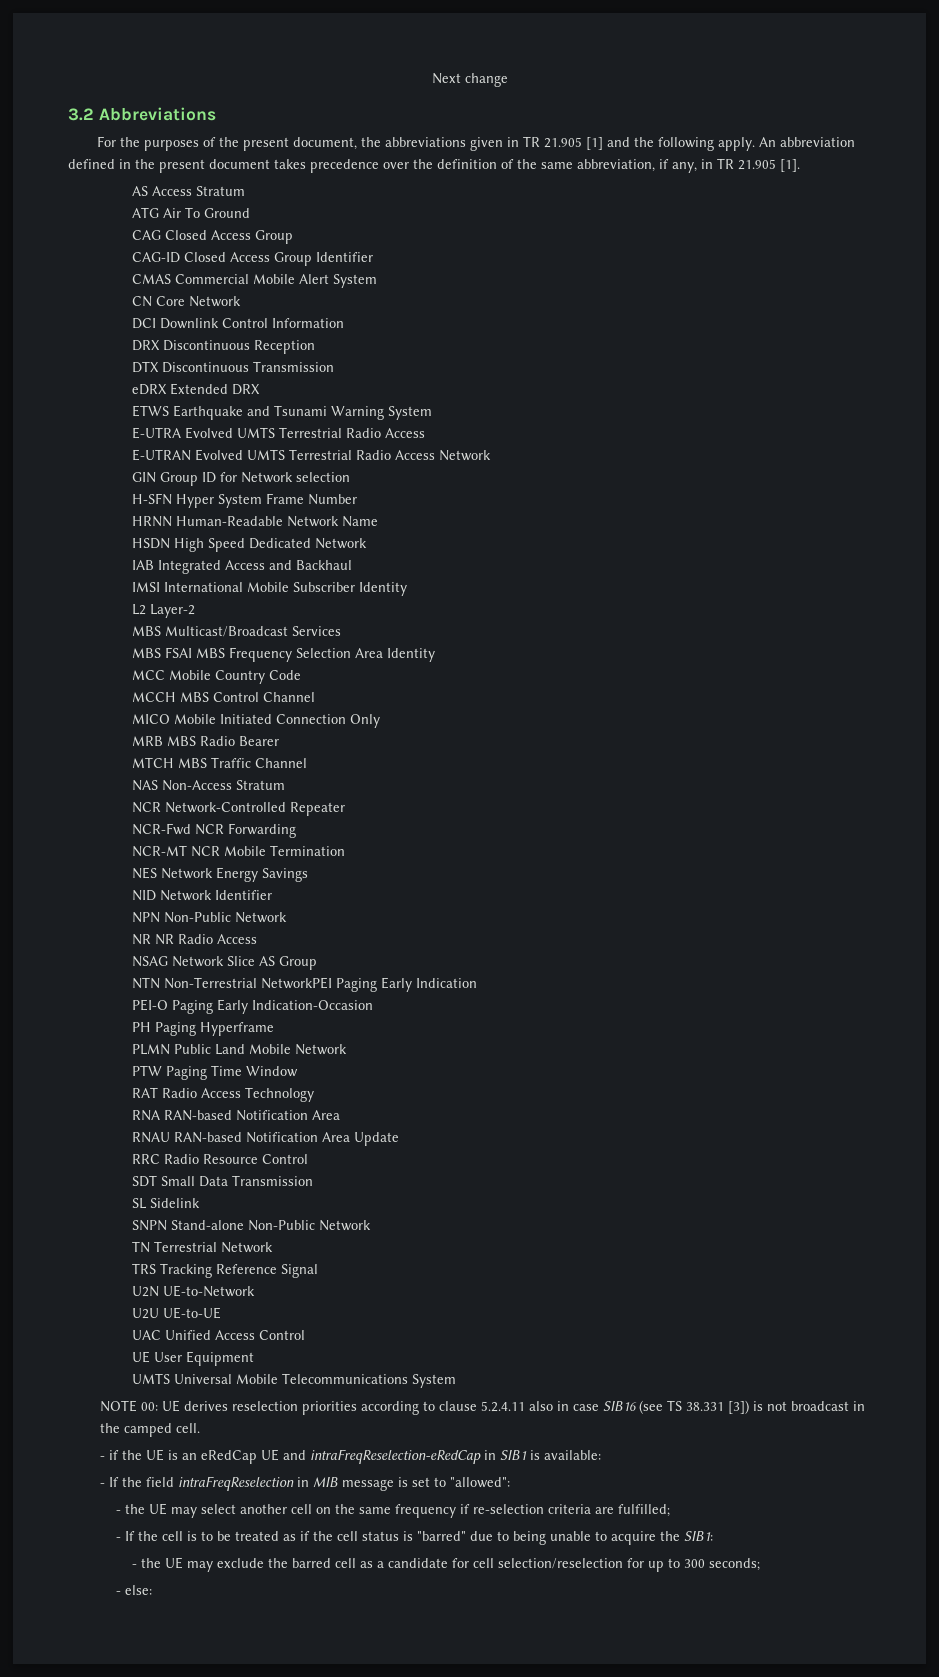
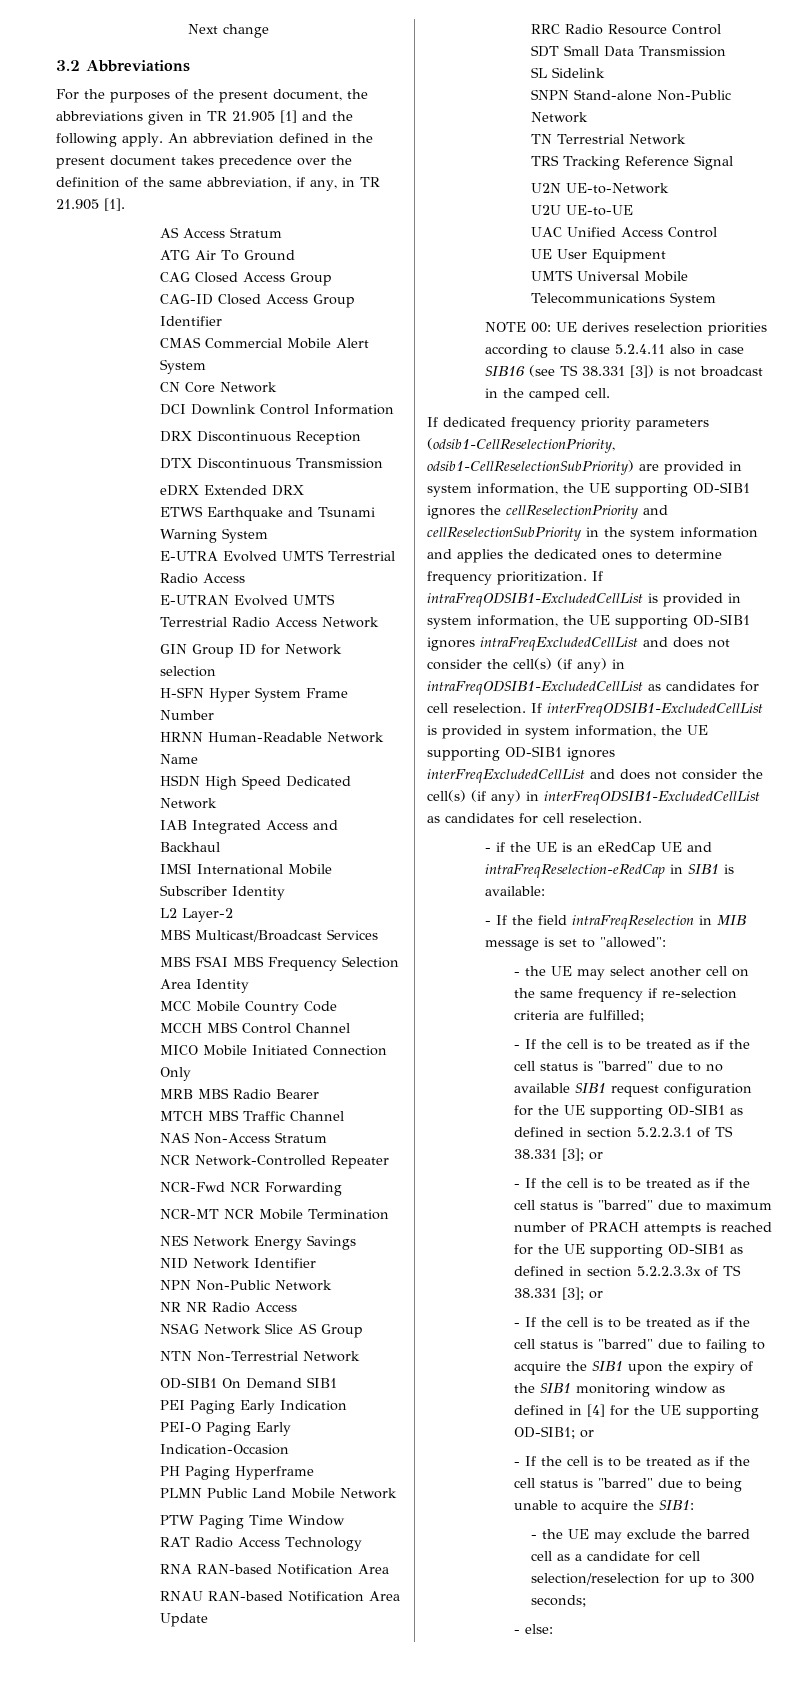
- NTN Non-Terrestrial NetworkPEI Paging Early Indication
+ NTN Non-Terrestrial Network
+ OD-SIB1 On Demand SIB1
+ PEI Paging Early Indication
+ If dedicated frequency priority parameters (odsib1-CellReselectionPriority, odsib1-CellReselectionSubPriority) are provided in system information, the UE supporting OD-SIB1 ignores the cellReselectionPriority and cellReselectionSubPriority in the system information and applies the dedicated ones to determine frequency prioritization. If intraFreqODSIB1-ExcludedCellList is provided in system information, the UE supporting OD-SIB1 ignores intraFreqExcludedCellList and does not consider the cell(s) (if any) in intraFreqODSIB1-ExcludedCellList as candidates for cell reselection. If interFreqODSIB1-ExcludedCellList is provided in system information, the UE supporting OD-SIB1 ignores interFreqExcludedCellList and does not consider the cell(s) (if any) in interFreqODSIB1-ExcludedCellList as candidates for cell reselection.
+ - If the cell is to be treated as if the cell status is "barred" due to no available SIB1 request configuration for the UE supporting OD-SIB1 as defined in section 5.2.2.3.1 of TS 38.331 [3]; or
+ - If the cell is to be treated as if the cell status is "barred" due to maximum number of PRACH attempts is reached for the UE supporting OD-SIB1 as defined in section 5.2.2.3.3x of TS 38.331 [3]; or
+ - If the cell is to be treated as if the cell status is "barred" due to failing to acquire the SIB1 upon the expiry of the SIB1 monitoring window as defined in [4] for the UE supporting OD-SIB1; or

